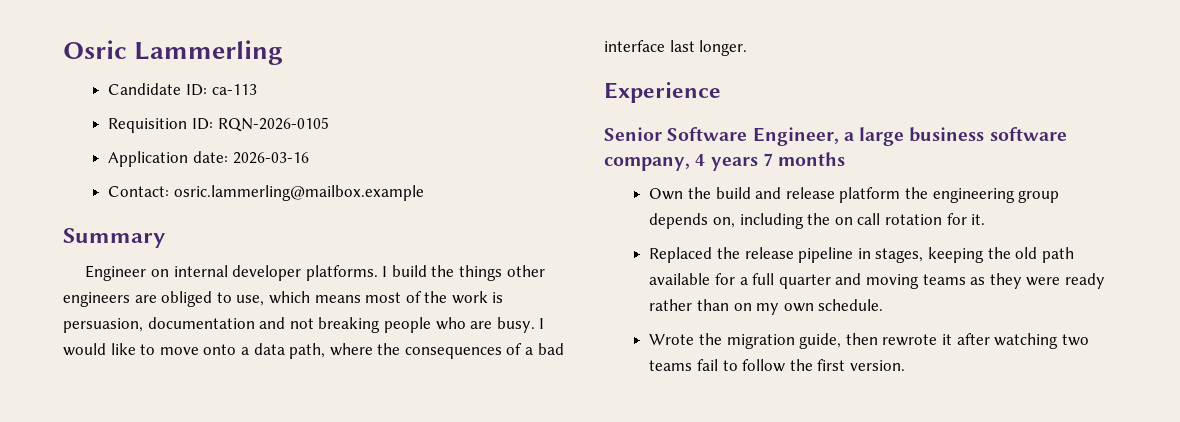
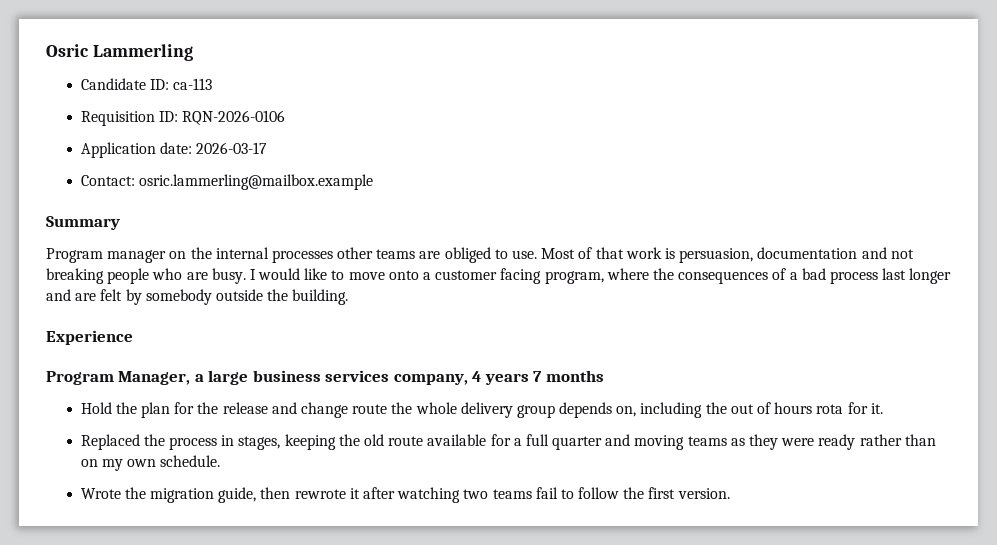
- Requisition ID: RQN-2026-0105
+ Requisition ID: RQN-2026-0106
- Application date: 2026-03-16
+ Application date: 2026-03-17
- Engineer on internal developer platforms. I build the things other engineers are obliged to use, which means most of the work is persuasion, documentation and not breaking people who are busy.
+ Program manager on the internal processes other teams are obliged to use. Most of that work is persuasion, documentation and not breaking people who are busy.
- I would like to move onto a data path, where the consequences of a bad interface last longer.
+ I would like to move onto a customer facing program, where the consequences of a bad process last longer and are felt by somebody outside the building.
  Experience
- Senior Software Engineer, a large business software company, 4 years 7 months
+ Program Manager, a large business services company, 4 years 7 months
- Own the build and release platform the engineering group depends on, including the on call rotation for it.
+ Hold the plan for the release and change route the whole delivery group depends on, including the out of hours rota for it.
- Replaced the release pipeline in stages, keeping the old path available for a full quarter and moving teams as they were ready rather than on my own schedule.
+ Replaced the process in stages, keeping the old route available for a full quarter and moving teams as they were ready rather than on my own schedule.

